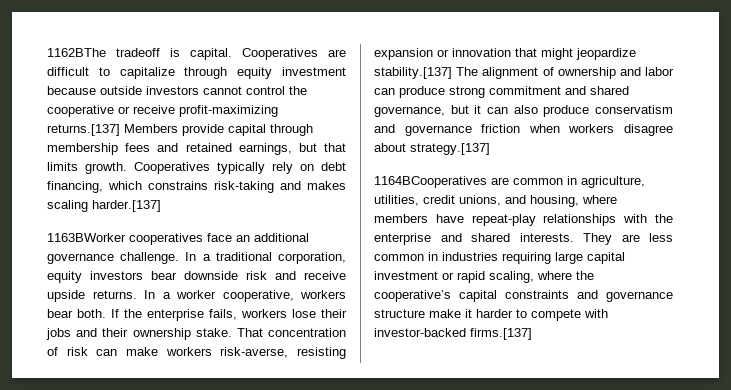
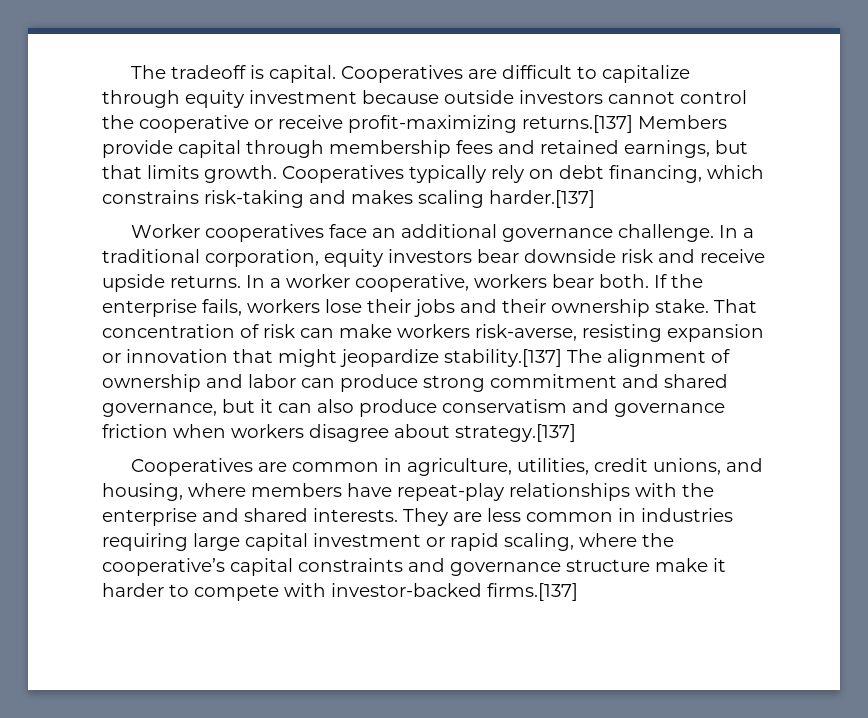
- 1162BThe tradeoff is capital.
+ The tradeoff is capital.
- 1163BWorker cooperatives face an additional governance challenge.
+ Worker cooperatives face an additional governance challenge.
- 1164BCooperatives are common in agriculture, utilities, credit unions, and housing, where members have repeat-play relationships with the enterprise and shared interests.
+ Cooperatives are common in agriculture, utilities, credit unions, and housing, where members have repeat-play relationships with the enterprise and shared interests.

